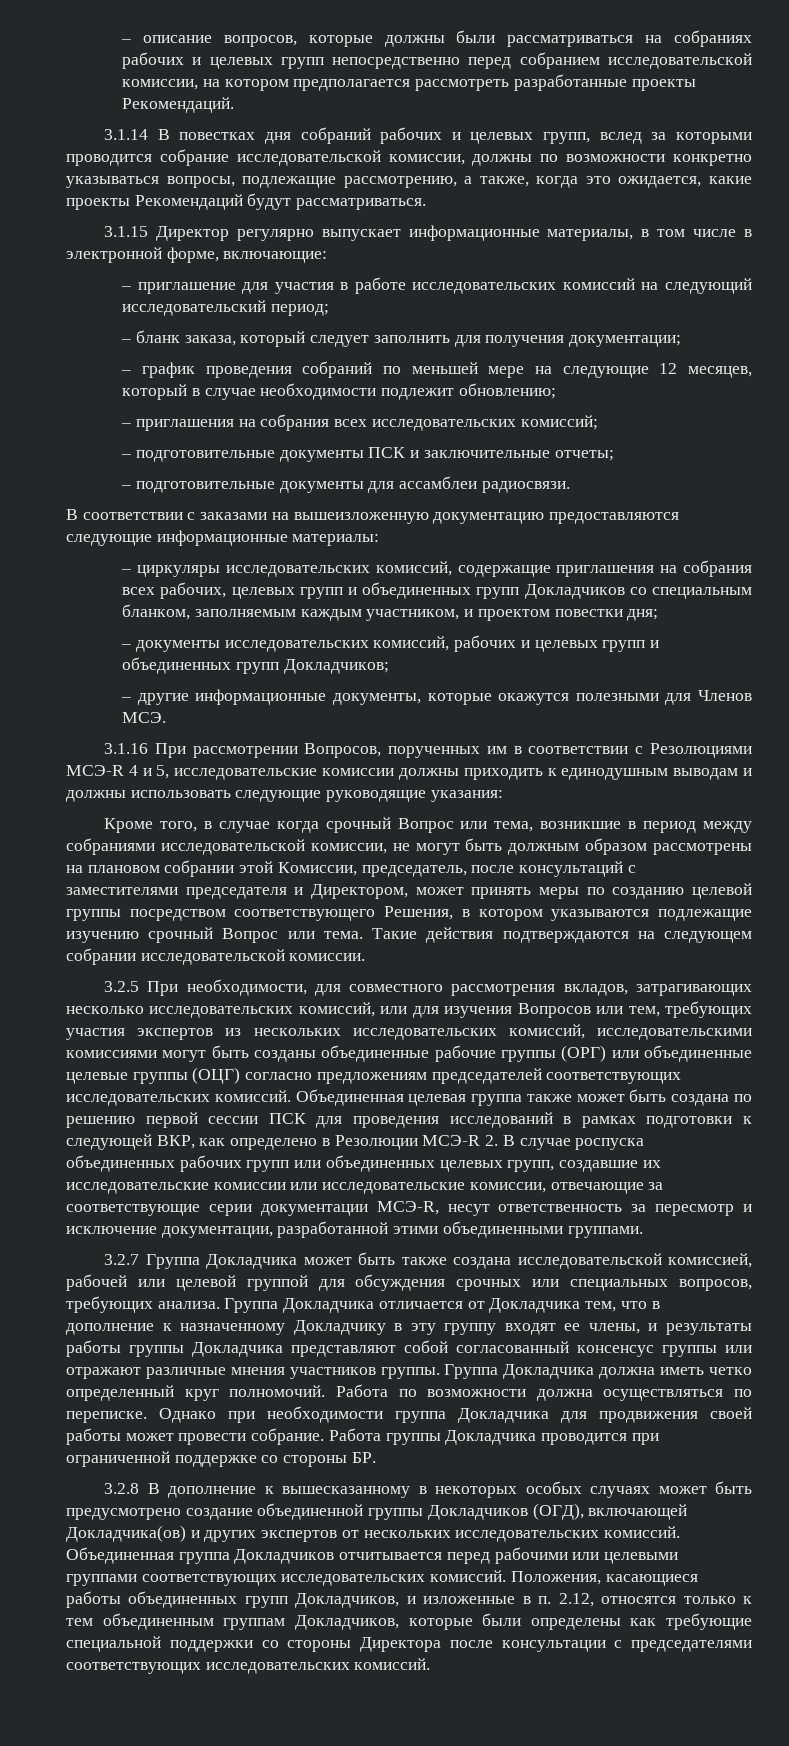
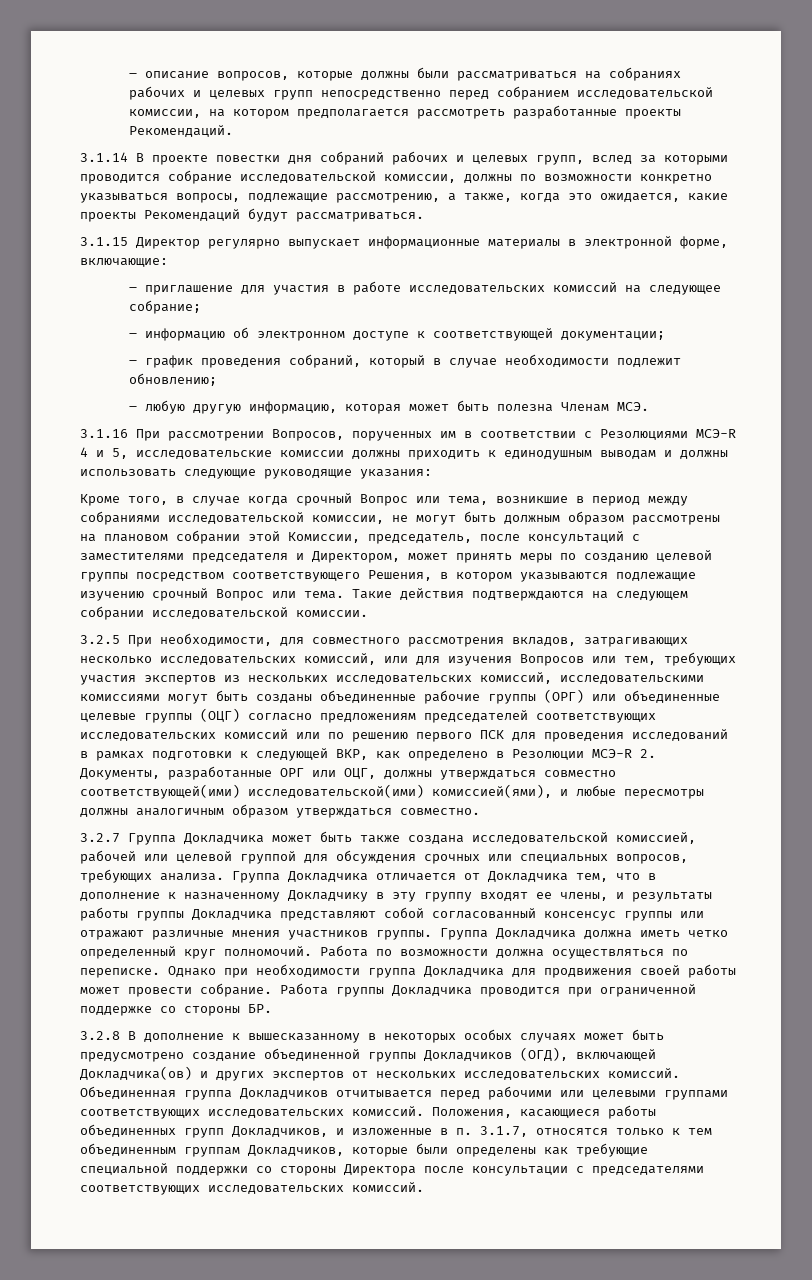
- 3.1.14 В повестках дня собраний рабочих и целевых групп, вслед за которыми проводится собрание исследовательской комиссии, должны по возможности конкретно указываться вопросы, подлежащие рассмотрению, а также, когда это ожидается, какие проекты Рекомендаций будут рассматриваться.
+ 3.1.14 В проекте повестки дня собраний рабочих и целевых групп, вслед за которыми проводится собрание исследовательской комиссии, должны по возможности конкретно указываться вопросы, подлежащие рассмотрению, а также, когда это ожидается, какие проекты Рекомендаций будут рассматриваться.
- 3.1.15 Директор регулярно выпускает информационные материалы, в том числе в электронной форме, включающие:
+ 3.1.15 Директор регулярно выпускает информационные материалы в электронной форме, включающие:
- – приглашение для участия в работе исследовательских комиссий на следующий исследовательский период;
- – бланк заказа, который следует заполнить для получения документации;
- – график проведения собраний по меньшей мере на следующие 12 месяцев, который в случае необходимости подлежит обновлению;
+ – приглашение для участия в работе исследовательских комиссий на следующее собрание;
+ – информацию об электронном доступе к соответствующей документации;
+ – график проведения собраний, который в случае необходимости подлежит обновлению;
- – приглашения на собрания всех исследовательских комиссий;
- – подготовительные документы ПСК и заключительные отчеты;
- – подготовительные документы для ассамблеи радиосвязи.
- В соответствии с заказами на вышеизложенную документацию предоставляются следующие информационные материалы:
- – циркуляры исследовательских комиссий, содержащие приглашения на собрания всех рабочих, целевых групп и объединенных групп Докладчиков со специальным бланком, заполняемым каждым участником, и проектом повестки дня;
- – документы исследовательских комиссий, рабочих и целевых групп и объединенных групп Докладчиков;
- – другие информационные документы, которые окажутся полезными для Членов МСЭ.
+ – любую другую информацию, которая может быть полезна Членам МСЭ.
- 3.2.5 При необходимости, для совместного рассмотрения вкладов, затрагивающих несколько исследовательских комиссий, или для изучения Вопросов или тем, требующих участия экспертов из нескольких исследовательских комиссий, исследовательскими комиссиями могут быть созданы объединенные рабочие группы (ОРГ) или объединенные целевые группы (ОЦГ) согласно предложениям председателей соответствующих исследовательских комиссий. Объединенная целевая группа также может быть создана по решению первой сессии ПСК для проведения исследований в рамках подготовки к следующей ВКР, как определено в Резолюции МСЭ-R 2. В случае роспуска объединенных рабочих групп или объединенных целевых групп, создавшие их исследовательские комиссии или исследовательские комиссии, отвечающие за соответствующие серии документации МСЭ-R, несут ответственность за пересмотр и исключение документации, разработанной этими объединенными группами.
+ 3.2.5 При необходимости, для совместного рассмотрения вкладов, затрагивающих несколько исследовательских комиссий, или для изучения Вопросов или тем, требующих участия экспертов из нескольких исследовательских комиссий, исследовательскими комиссиями могут быть созданы объединенные рабочие группы (ОРГ) или объединенные целевые группы (ОЦГ) согласно предложениям председателей соответствующих исследовательских комиссий или по решению первого ПСК для проведения исследований в рамках подготовки к следующей ВКР, как определено в Резолюции МСЭ-R 2. Документы, разработанные ОРГ или ОЦГ, должны утверждаться совместно соответствующей(ими) исследовательской(ими) комиссией(ями), и любые пересмотры должны аналогичным образом утверждаться совместно.
- Положения, касающиеся работы объединенных групп Докладчиков, и изложенные в п. 2.12, относятся только к тем объединенным группам Докладчиков, которые были определены как требующие специальной поддержки со стороны Директора после консультации с председателями соответствующих исследовательских комиссий.
+ Положения, касающиеся работы объединенных групп Докладчиков, и изложенные в п. 3.1.7, относятся только к тем объединенным группам Докладчиков, которые были определены как требующие специальной поддержки со стороны Директора после консультации с председателями соответствующих исследовательских комиссий.

